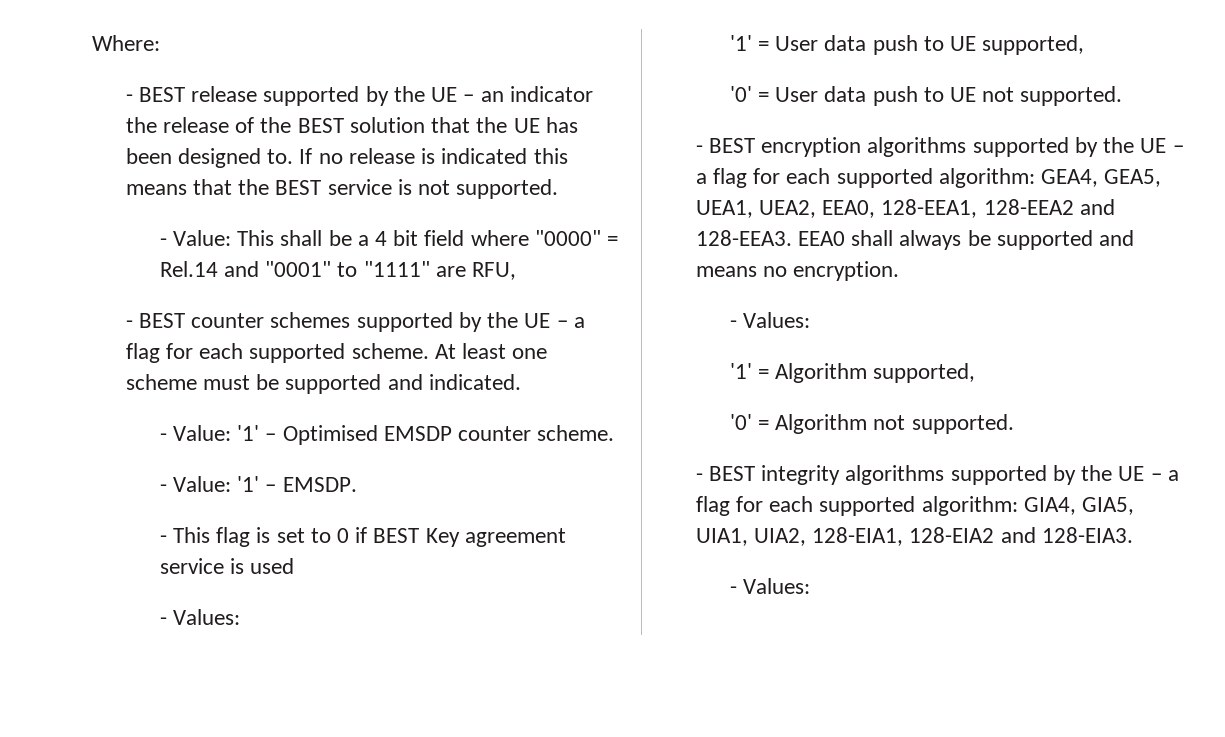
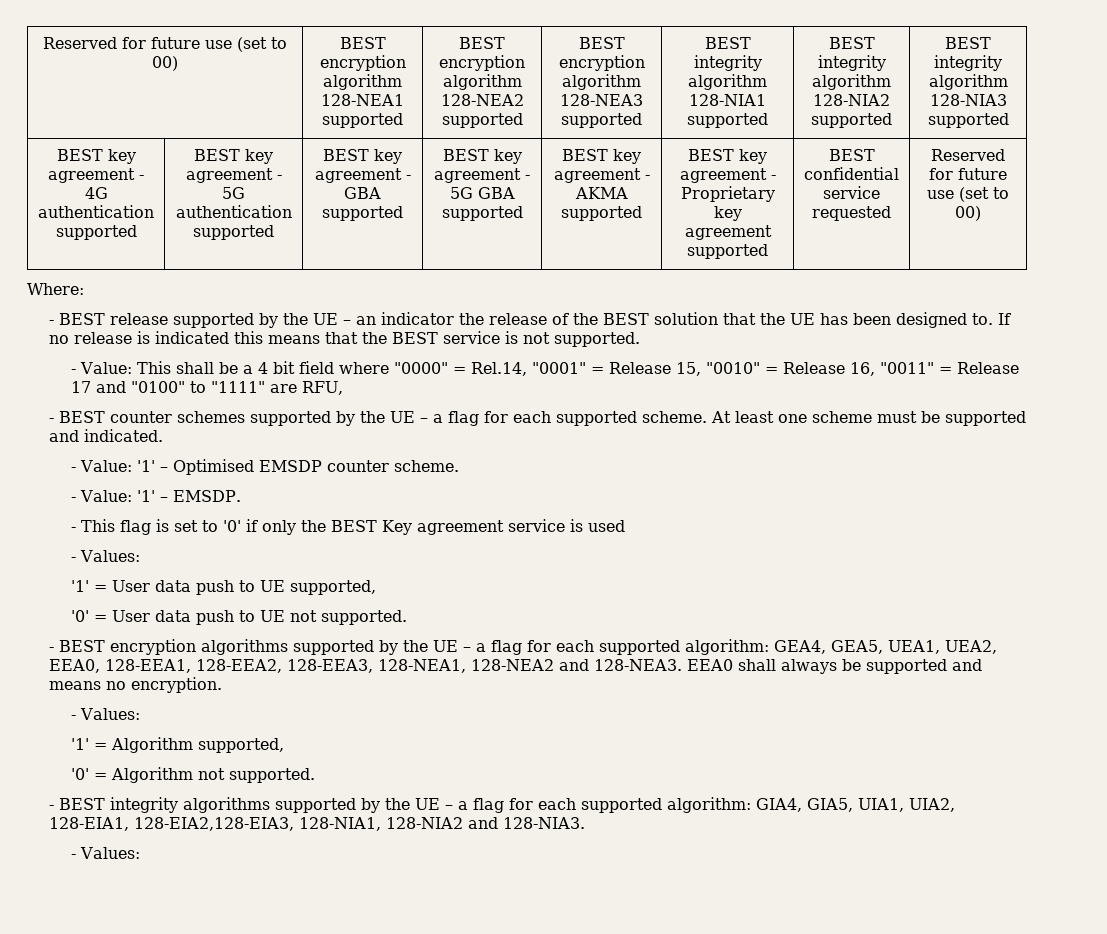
+ Reserved for future use (set to 00) | BEST encryption algorithm 128-NEA1 supported | BEST encryption algorithm 128-NEA2 supported | BEST encryption algorithm 128-NEA3 supported | BEST integrity algorithm 128-NIA1 supported | BEST integrity algorithm 128-NIA2 supported | BEST integrity algorithm 128-NIA3 supported
+ BEST key agreement - 4G authentication supported | BEST key agreement - 5G authentication supported | BEST key agreement - GBA supported | BEST key agreement - 5G GBA supported | BEST key agreement - AKMA supported | BEST key agreement - Proprietary key agreement supported | BEST confidential service requested | Reserved for future use (set to 00)
- - Value: This shall be a 4 bit field where "0000" = Rel.14 and "0001" to "1111" are RFU,
+ - Value: This shall be a 4 bit field where "0000" = Rel.14, "0001" = Release 15, "0010" = Release 16, "0011" = Release 17 and "0100" to "1111" are RFU,
- - This flag is set to 0 if BEST Key agreement service is used
+ - This flag is set to '0' if only the BEST Key agreement service is used
- - BEST encryption algorithms supported by the UE – a flag for each supported algorithm: GEA4, GEA5, UEA1, UEA2, EEA0, 128-EEA1, 128-EEA2 and 128-EEA3.
+ - BEST encryption algorithms supported by the UE – a flag for each supported algorithm: GEA4, GEA5, UEA1, UEA2, EEA0, 128-EEA1, 128-EEA2, 128-EEA3, 128-NEA1, 128-NEA2 and 128-NEA3.
- - BEST integrity algorithms supported by the UE – a flag for each supported algorithm: GIA4, GIA5, UIA1, UIA2, 128-EIA1, 128-EIA2 and 128-EIA3.
+ - BEST integrity algorithms supported by the UE – a flag for each supported algorithm: GIA4, GIA5, UIA1, UIA2, 128-EIA1, 128-EIA2,128-EIA3, 128-NIA1, 128-NIA2 and 128-NIA3.

